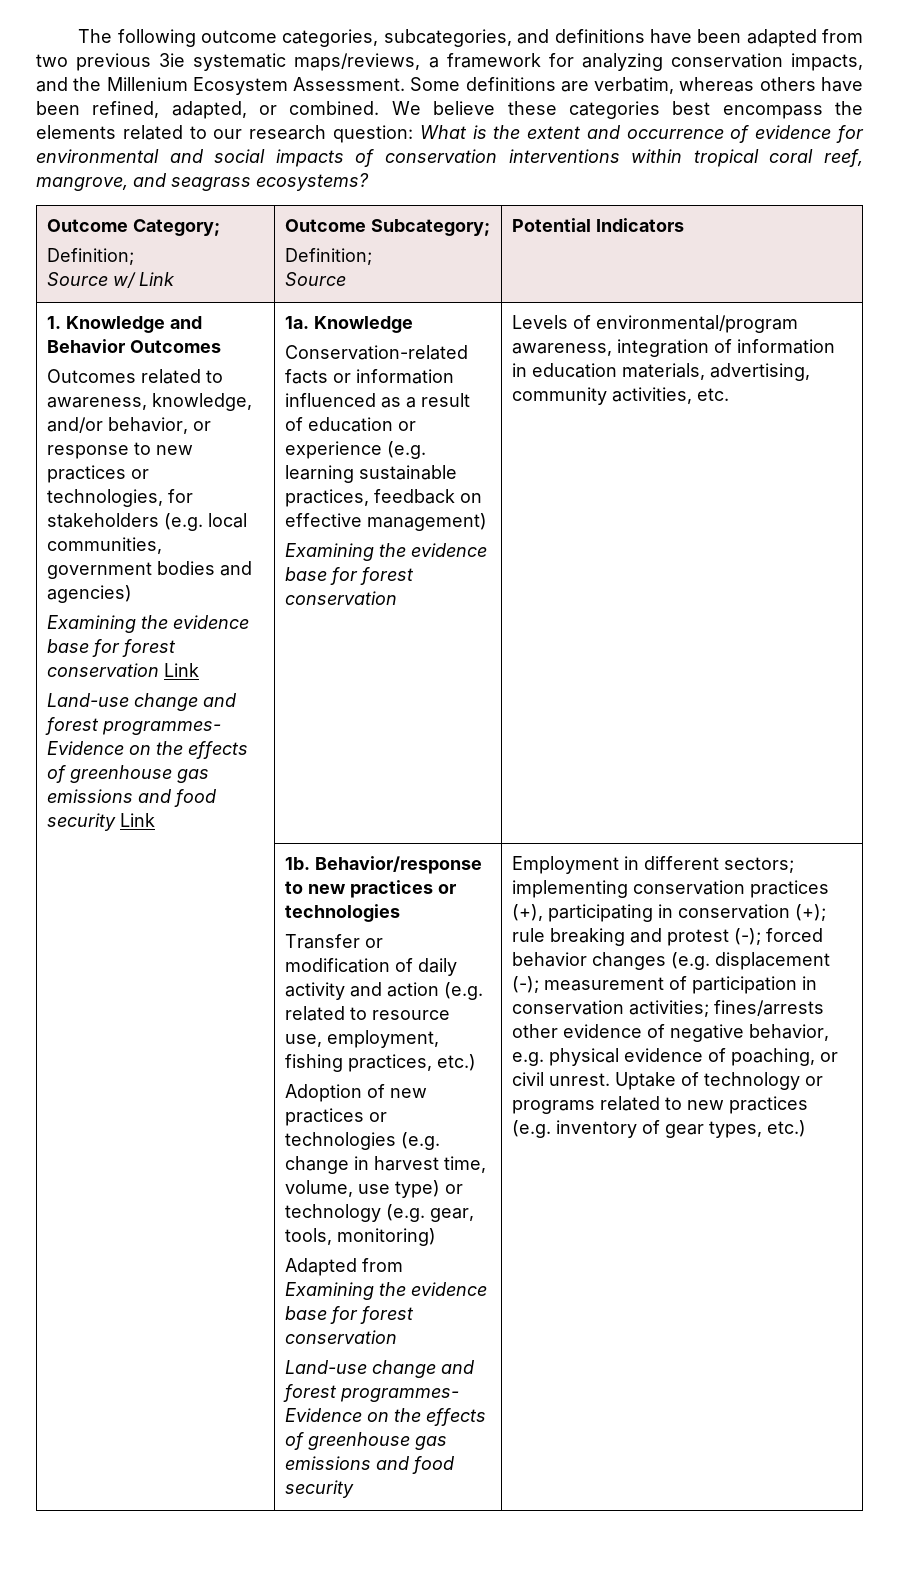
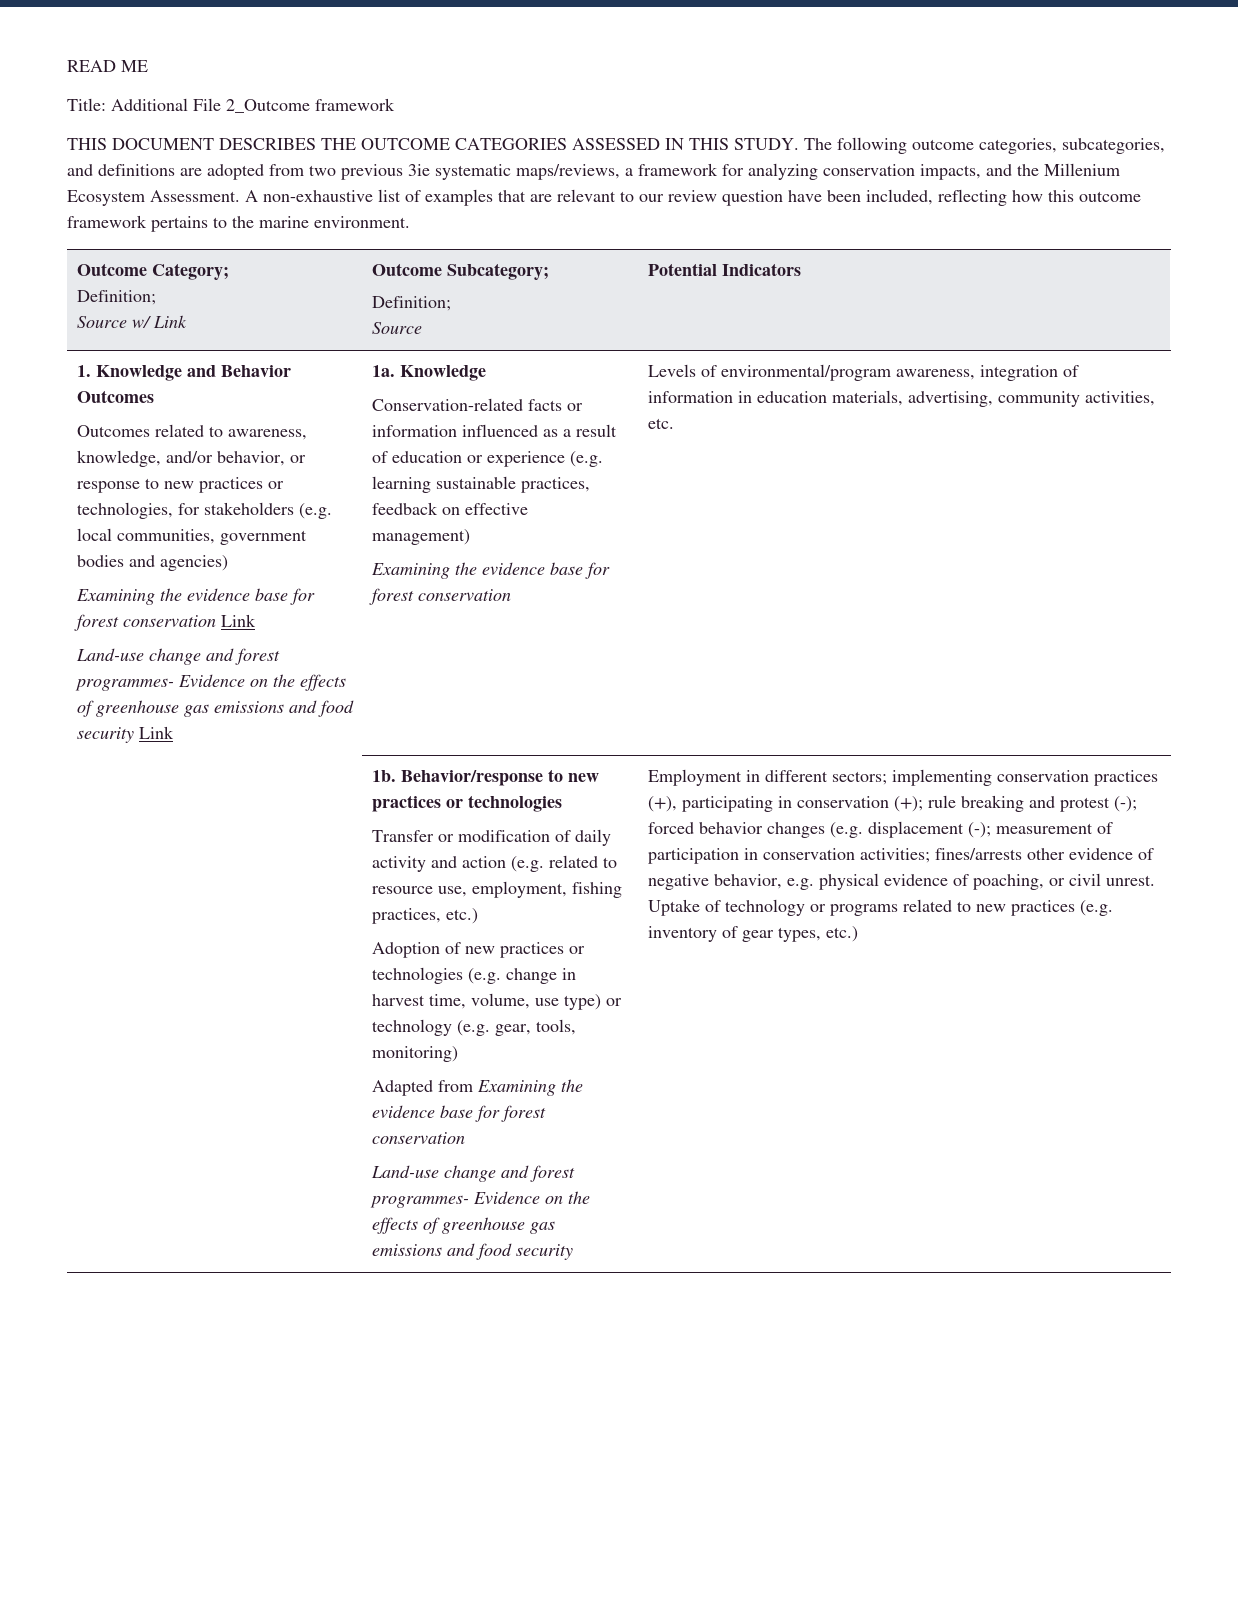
+ READ ME
+ Title: Additional File 2_Outcome framework
+ THIS DOCUMENT DESCRIBES THE OUTCOME CATEGORIES ASSESSED IN THIS STUDY.
- The following outcome categories, subcategories, and definitions have been adapted from two previous 3ie systematic maps/reviews, a framework for analyzing conservation impacts, and the Millenium Ecosystem Assessment.
+ The following outcome categories, subcategories, and definitions are adopted from two previous 3ie systematic maps/reviews, a framework for analyzing conservation impacts, and the Millenium Ecosystem Assessment.
- Some definitions are verbatim, whereas others have been refined, adapted, or combined. We believe these categories best encompass the elements related to our research question: What is the extent and occurrence of evidence for environmental and social impacts of conservation interventions within tropical coral reef, mangrove, and seagrass ecosystems?
+ A non-exhaustive list of examples that are relevant to our review question have been included, reflecting how this outcome framework pertains to the marine environment.

